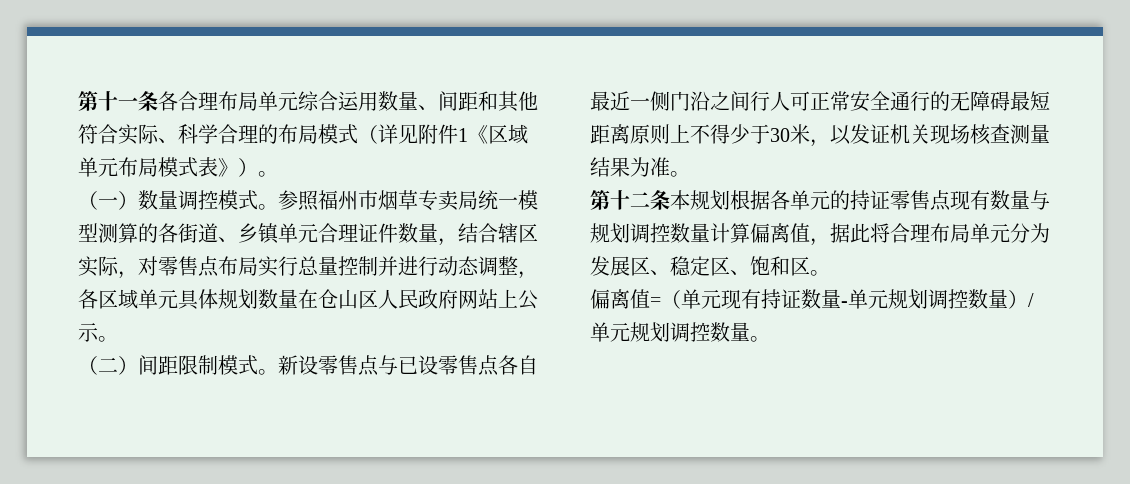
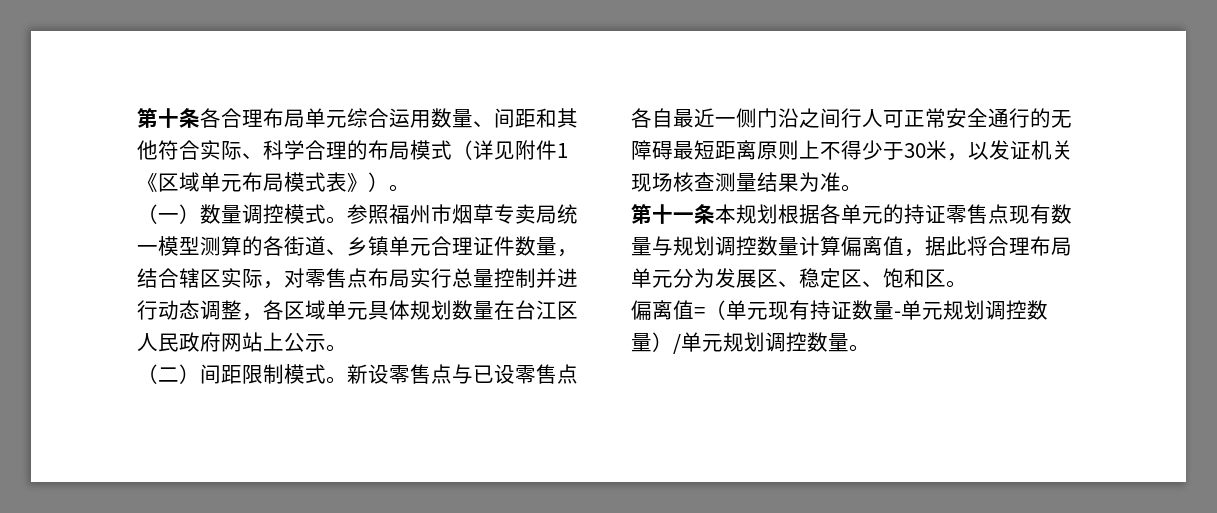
- 第十一条各合理布局单元综合运用数量、间距和其他符合实际、科学合理的布局模式（详见附件1《区域单元布局模式表》）。
+ 第十条各合理布局单元综合运用数量、间距和其他符合实际、科学合理的布局模式（详见附件1《区域单元布局模式表》）。
- 参照福州市烟草专卖局统一模型测算的各街道、乡镇单元合理证件数量，结合辖区实际，对零售点布局实行总量控制并进行动态调整，各区域单元具体规划数量在仓山区人民政府网站上公示。
+ 参照福州市烟草专卖局统一模型测算的各街道、乡镇单元合理证件数量，结合辖区实际，对零售点布局实行总量控制并进行动态调整，各区域单元具体规划数量在台江区人民政府网站上公示。
- 第十二条本规划根据各单元的持证零售点现有数量与规划调控数量计算偏离值，据此将合理布局单元分为发展区、稳定区、饱和区。
+ 第十一条本规划根据各单元的持证零售点现有数量与规划调控数量计算偏离值，据此将合理布局单元分为发展区、稳定区、饱和区。

